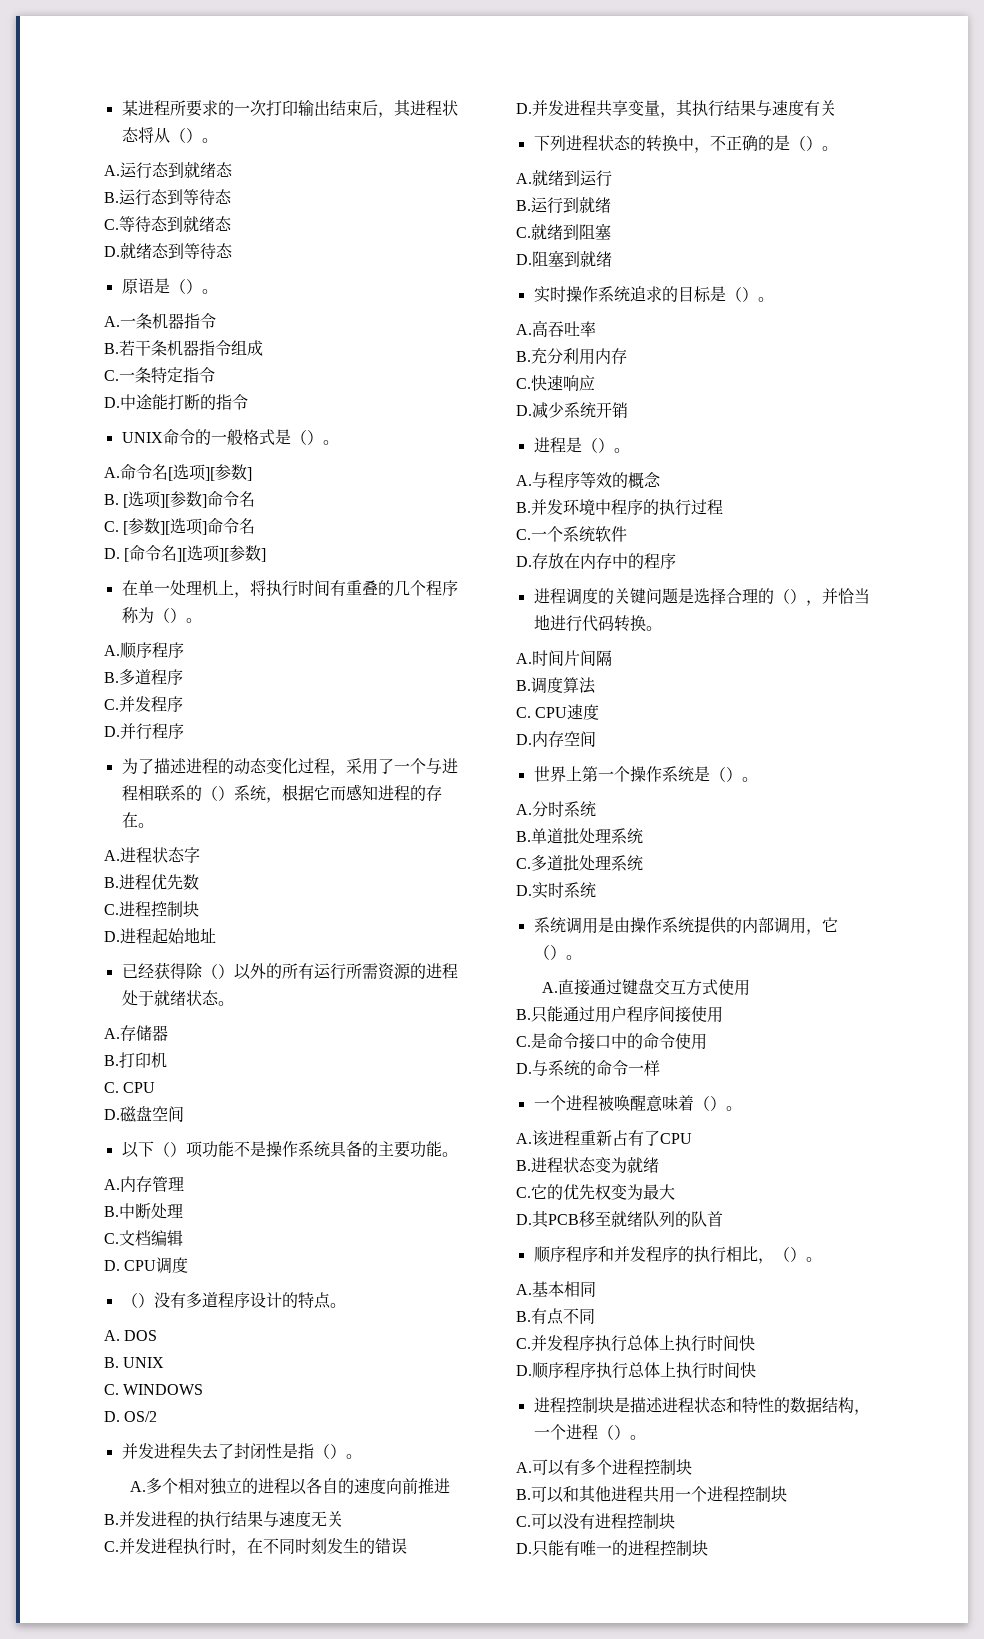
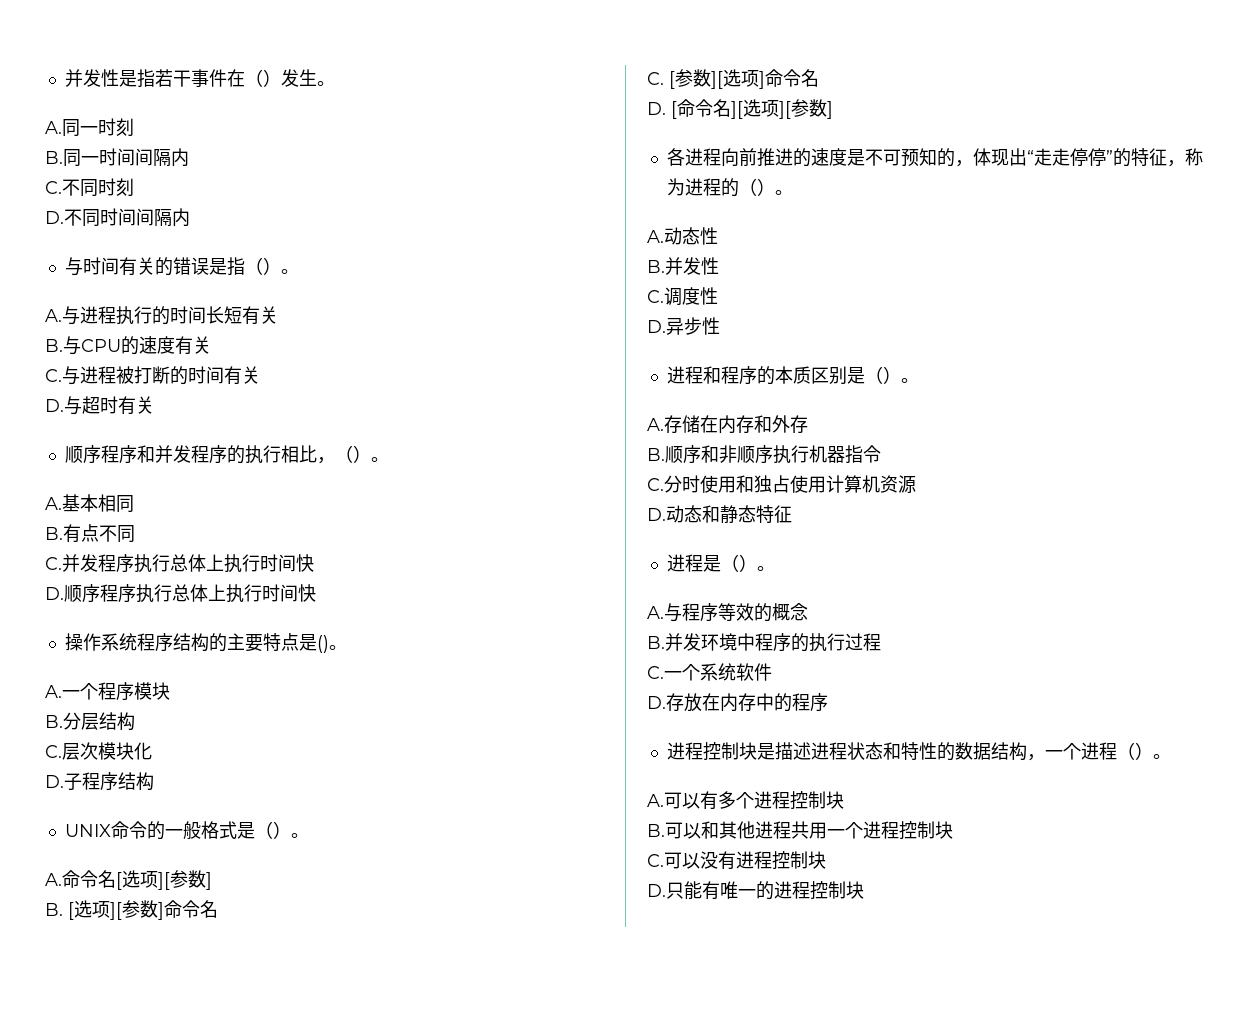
- 某进程所要求的一次打印输出结束后，其进程状态将从（）。
- A.运行态到就绪态
- B.运行态到等待态
- C.等待态到就绪态
- D.就绪态到等待态
- 原语是（）。
- A.一条机器指令
- B.若干条机器指令组成
- C.一条特定指令
- D.中途能打断的指令
+ 并发性是指若干事件在（）发生。
+ A.同一时刻
+ B.同一时间间隔内
+ C.不同时刻
+ D.不同时间间隔内
+ 与时间有关的错误是指（）。
+ A.与进程执行的时间长短有关
+ B.与CPU的速度有关
+ C.与进程被打断的时间有关
+ D.与超时有关
+ 顺序程序和并发程序的执行相比，（）。
+ A.基本相同
+ B.有点不同
+ C.并发程序执行总体上执行时间快
+ D.顺序程序执行总体上执行时间快
+ 操作系统程序结构的主要特点是()。
+ A.一个程序模块
+ B.分层结构
+ C.层次模块化
+ D.子程序结构
- 在单一处理机上，将执行时间有重叠的几个程序称为（）。
- A.顺序程序
- B.多道程序
- C.并发程序
- D.并行程序
- 为了描述进程的动态变化过程，采用了一个与进程相联系的（）系统，根据它而感知进程的存在。
- A.进程状态字
- B.进程优先数
- C.进程控制块
- D.进程起始地址
- 已经获得除（）以外的所有运行所需资源的进程处于就绪状态。
- A.存储器
- B.打印机
- C. CPU
- D.磁盘空间
- 以下（）项功能不是操作系统具备的主要功能。
- A.内存管理
- B.中断处理
- C.文档编辑
- D. CPU调度
- （）没有多道程序设计的特点。
- A. DOS
- B. UNIX
- C. WINDOWS
- D. OS/2
- 并发进程失去了封闭性是指（）。
- A.多个相对独立的进程以各自的速度向前推进
- B.并发进程的执行结果与速度无关
- C.并发进程执行时，在不同时刻发生的错误
- D.并发进程共享变量，其执行结果与速度有关
- 下列进程状态的转换中，不正确的是（）。
- A.就绪到运行
- B.运行到就绪
- C.就绪到阻塞
- D.阻塞到就绪
- 实时操作系统追求的目标是（）。
- A.高吞吐率
- B.充分利用内存
- C.快速响应
- D.减少系统开销
+ 各进程向前推进的速度是不可预知的，体现出“走走停停”的特征，称为进程的（）。
+ A.动态性
+ B.并发性
+ C.调度性
+ D.异步性
+ 进程和程序的本质区别是（）。
+ A.存储在内存和外存
+ B.顺序和非顺序执行机器指令
+ C.分时使用和独占使用计算机资源
+ D.动态和静态特征
- 进程调度的关键问题是选择合理的（），并恰当地进行代码转换。
- A.时间片间隔
- B.调度算法
- C. CPU速度
- D.内存空间
- 世界上第一个操作系统是（）。
- A.分时系统
- B.单道批处理系统
- C.多道批处理系统
- D.实时系统
- 系统调用是由操作系统提供的内部调用，它（）。
- A.直接通过键盘交互方式使用
- B.只能通过用户程序间接使用
- C.是命令接口中的命令使用
- D.与系统的命令一样
- 一个进程被唤醒意味着（）。
- A.该进程重新占有了CPU
- B.进程状态变为就绪
- C.它的优先权变为最大
- D.其PCB移至就绪队列的队首
- 顺序程序和并发程序的执行相比，（）。
- A.基本相同
- B.有点不同
- C.并发程序执行总体上执行时间快
- D.顺序程序执行总体上执行时间快

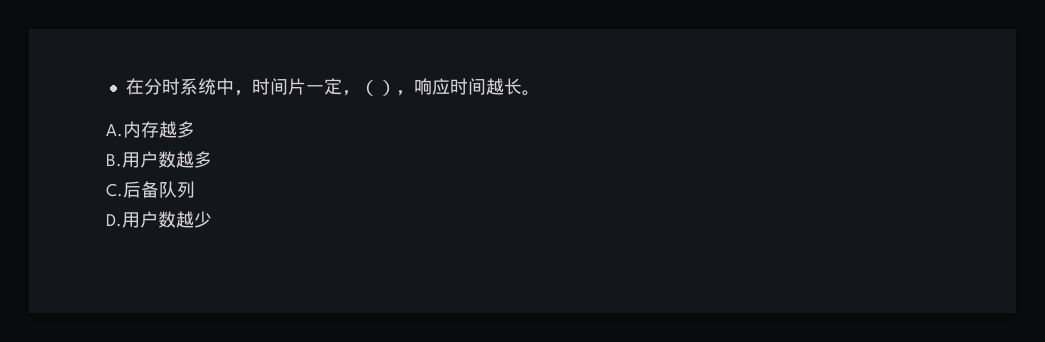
- 并发性是指若干事件在（）发生。
- A.同一时刻
- B.同一时间间隔内
- C.不同时刻
- D.不同时间间隔内
- 与时间有关的错误是指（）。
- A.与进程执行的时间长短有关
- B.与CPU的速度有关
- C.与进程被打断的时间有关
- D.与超时有关
- 顺序程序和并发程序的执行相比，（）。
- A.基本相同
- B.有点不同
- C.并发程序执行总体上执行时间快
- D.顺序程序执行总体上执行时间快
- 操作系统程序结构的主要特点是()。
- A.一个程序模块
- B.分层结构
- C.层次模块化
- D.子程序结构
- UNIX命令的一般格式是（）。
- A.命令名[选项][参数]
- B. [选项][参数]命令名
- C. [参数][选项]命令名
- D. [命令名][选项][参数]
- 各进程向前推进的速度是不可预知的，体现出“走走停停”的特征，称为进程的（）。
- A.动态性
- B.并发性
- C.调度性
- D.异步性
- 进程和程序的本质区别是（）。
- A.存储在内存和外存
- B.顺序和非顺序执行机器指令
- C.分时使用和独占使用计算机资源
- D.动态和静态特征
- 进程是（）。
- A.与程序等效的概念
- B.并发环境中程序的执行过程
- C.一个系统软件
- D.存放在内存中的程序
- 进程控制块是描述进程状态和特性的数据结构，一个进程（）。
- A.可以有多个进程控制块
- B.可以和其他进程共用一个进程控制块
- C.可以没有进程控制块
- D.只能有唯一的进程控制块
+ 在分时系统中，时间片一定，（），响应时间越长。
+ A.内存越多
+ B.用户数越多
+ C.后备队列
+ D.用户数越少

